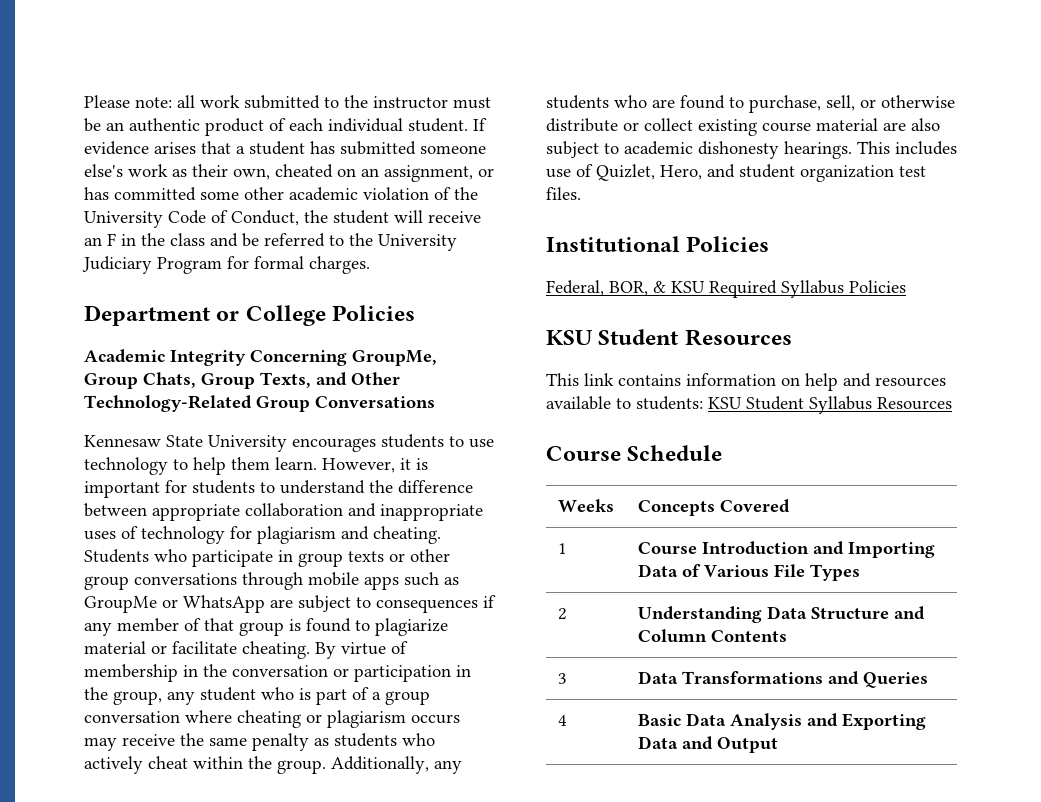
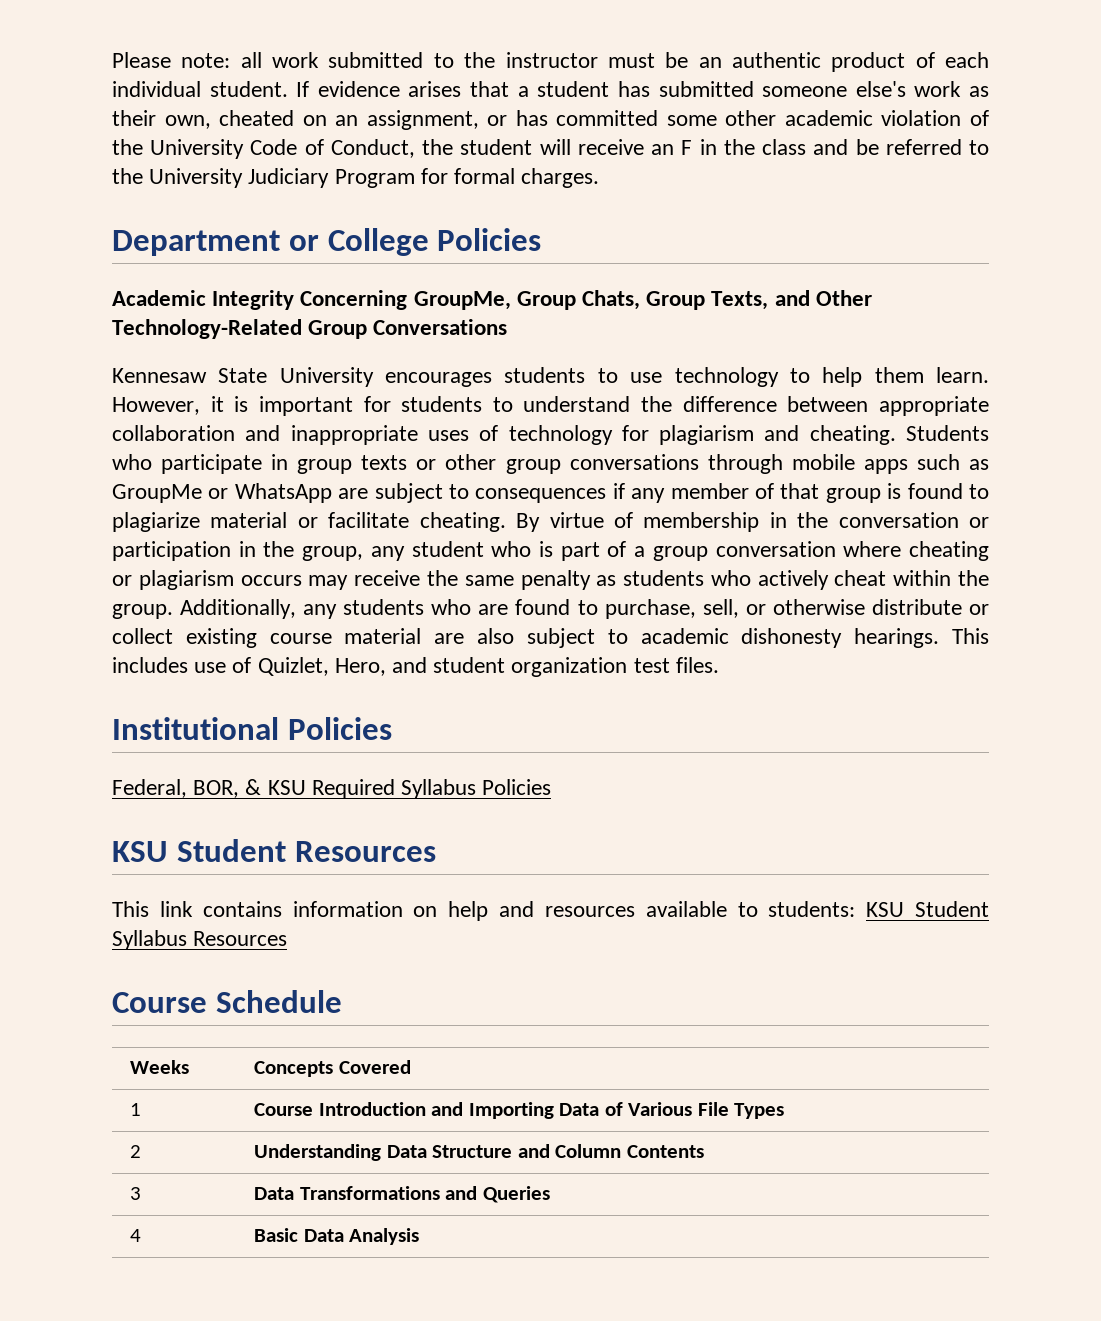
- 4 | Basic Data Analysis and Exporting Data and Output
+ 4 | Basic Data Analysis

